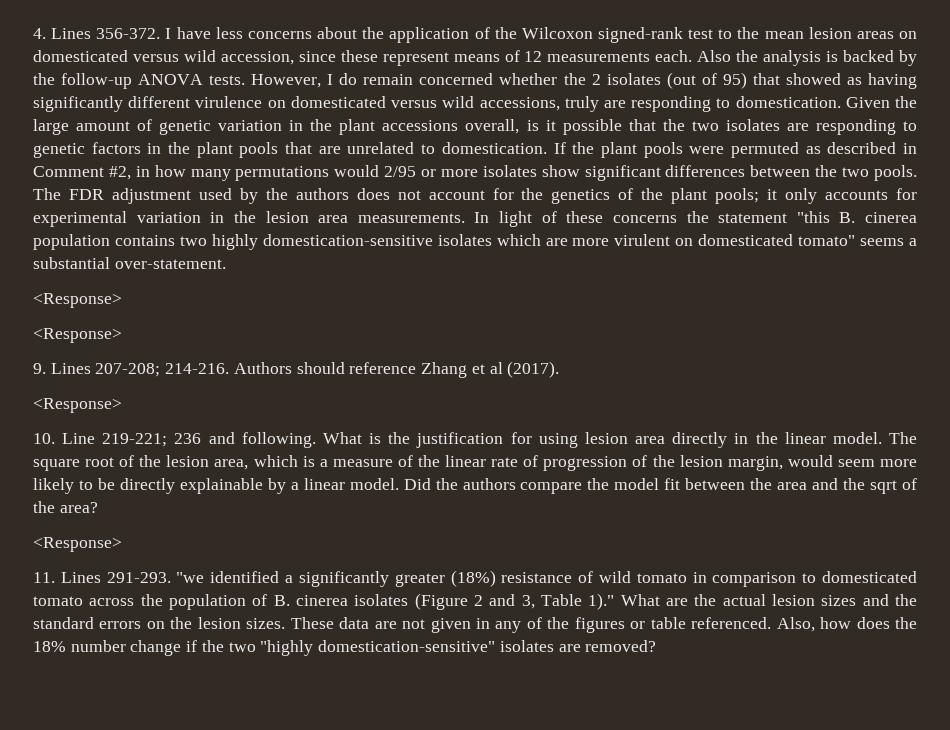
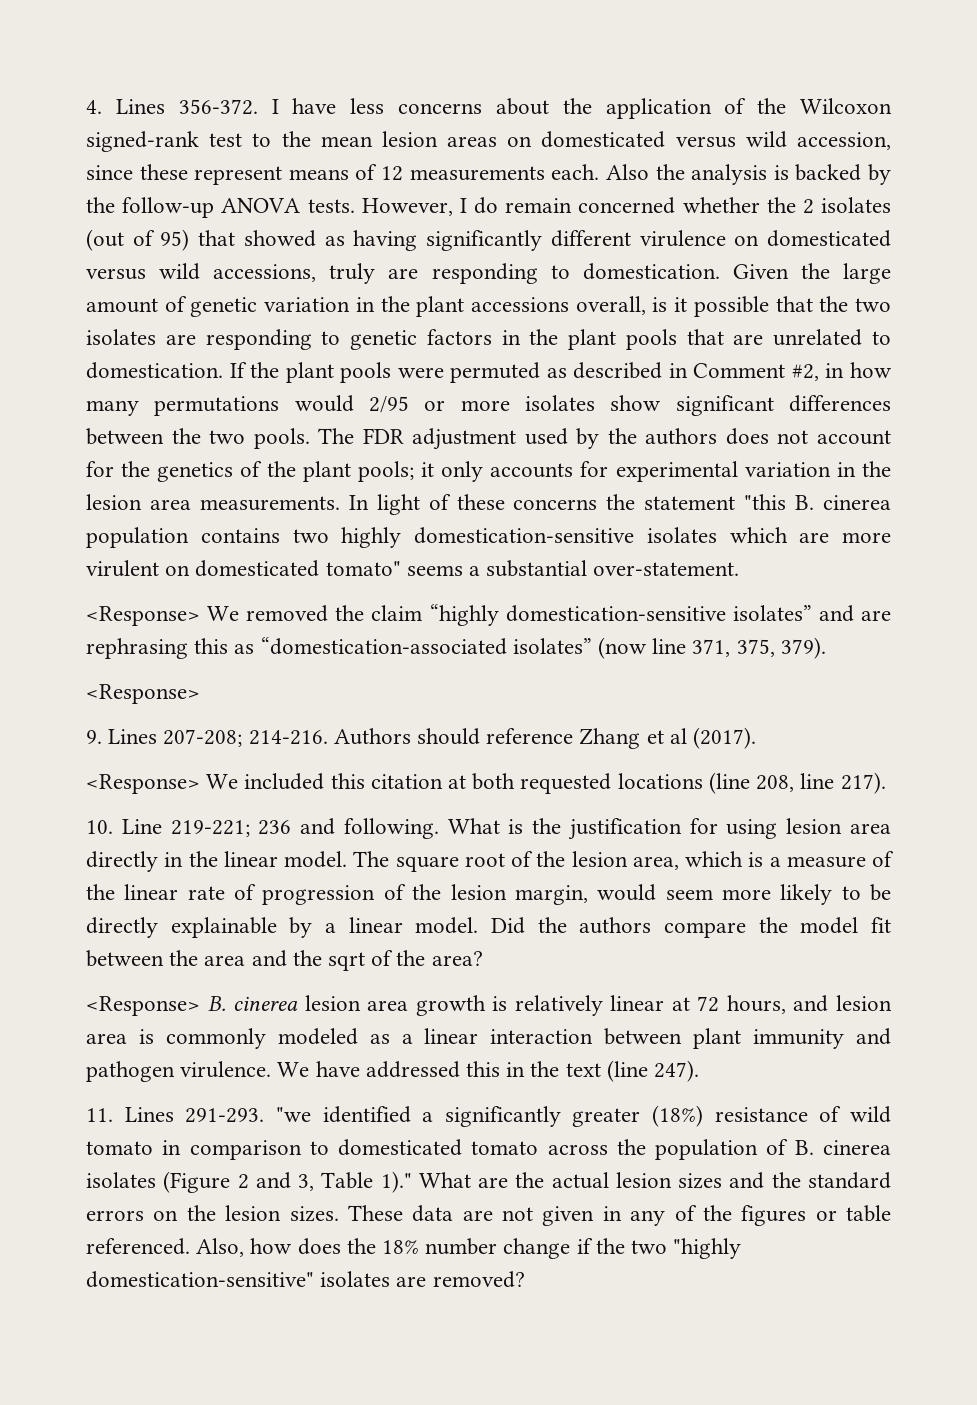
  In light of these concerns the statement "this B. cinerea population contains two highly domestication-sensitive isolates which are more virulent on domesticated tomato" seems a substantial over-statement.
- <Response>
+ <Response> We removed the claim “highly domestication-sensitive isolates” and are rephrasing this as “domestication-associated isolates” (now line 371, 375, 379).
  Authors should reference Zhang et al (2017).
- <Response>
+ <Response> We included this citation at both requested locations (line 208, line 217).
  Did the authors compare the model fit between the area and the sqrt of the area?
- <Response>
+ <Response> B. cinerea lesion area growth is relatively linear at 72 hours, and lesion area is commonly modeled as a linear interaction between plant immunity and pathogen virulence. We have addressed this in the text (line 247).

